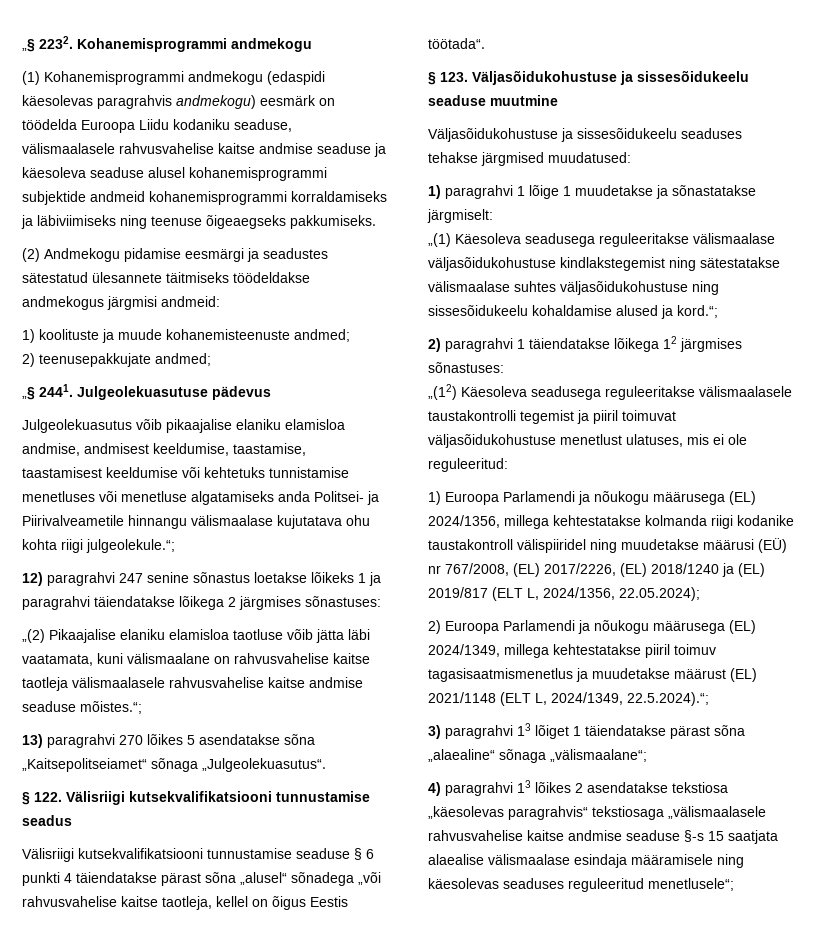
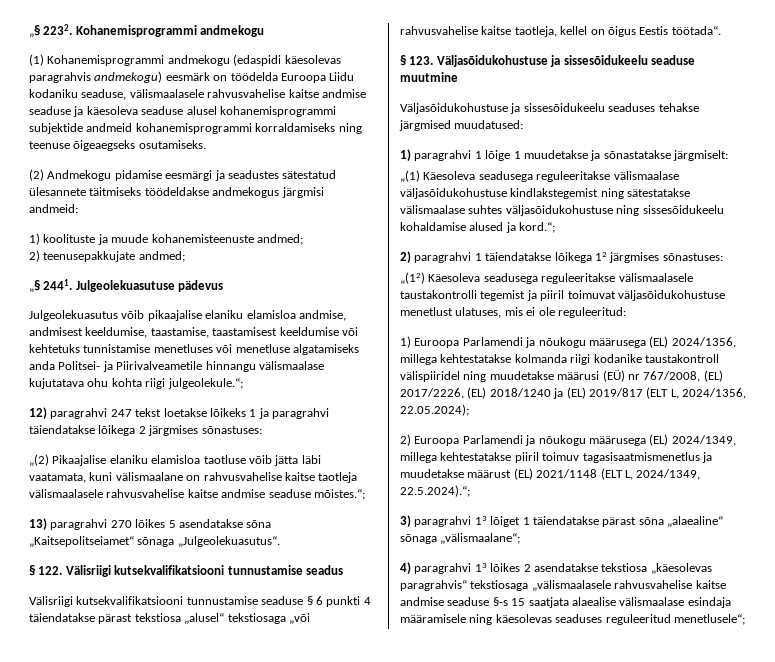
- (1) Kohanemisprogrammi andmekogu (edaspidi käesolevas paragrahvis andmekogu) eesmärk on töödelda Euroopa Liidu kodaniku seaduse, välismaalasele rahvusvahelise kaitse andmise seaduse ja käesoleva seaduse alusel kohanemisprogrammi subjektide andmeid kohanemisprogrammi korraldamiseks ja läbiviimiseks ning teenuse õigeaegseks pakkumiseks.
+ (1) Kohanemisprogrammi andmekogu (edaspidi käesolevas paragrahvis andmekogu) eesmärk on töödelda Euroopa Liidu kodaniku seaduse, välismaalasele rahvusvahelise kaitse andmise seaduse ja käesoleva seaduse alusel kohanemisprogrammi subjektide andmeid kohanemisprogrammi korraldamiseks ning teenuse õigeaegseks osutamiseks.
- 12) paragrahvi 247 senine sõnastus loetakse lõikeks 1 ja paragrahvi täiendatakse lõikega 2 järgmises sõnastuses:
+ 12) paragrahvi 247 tekst loetakse lõikeks 1 ja paragrahvi täiendatakse lõikega 2 järgmises sõnastuses:
- Välisriigi kutsekvalifikatsiooni tunnustamise seaduse § 6 punkti 4 täiendatakse pärast sõna „alusel“ sõnadega „või rahvusvahelise kaitse taotleja, kellel on õigus Eestis töötada“.
+ Välisriigi kutsekvalifikatsiooni tunnustamise seaduse § 6 punkti 4 täiendatakse pärast tekstiosa „alusel“ tekstiosaga „või rahvusvahelise kaitse taotleja, kellel on õigus Eestis töötada“.

